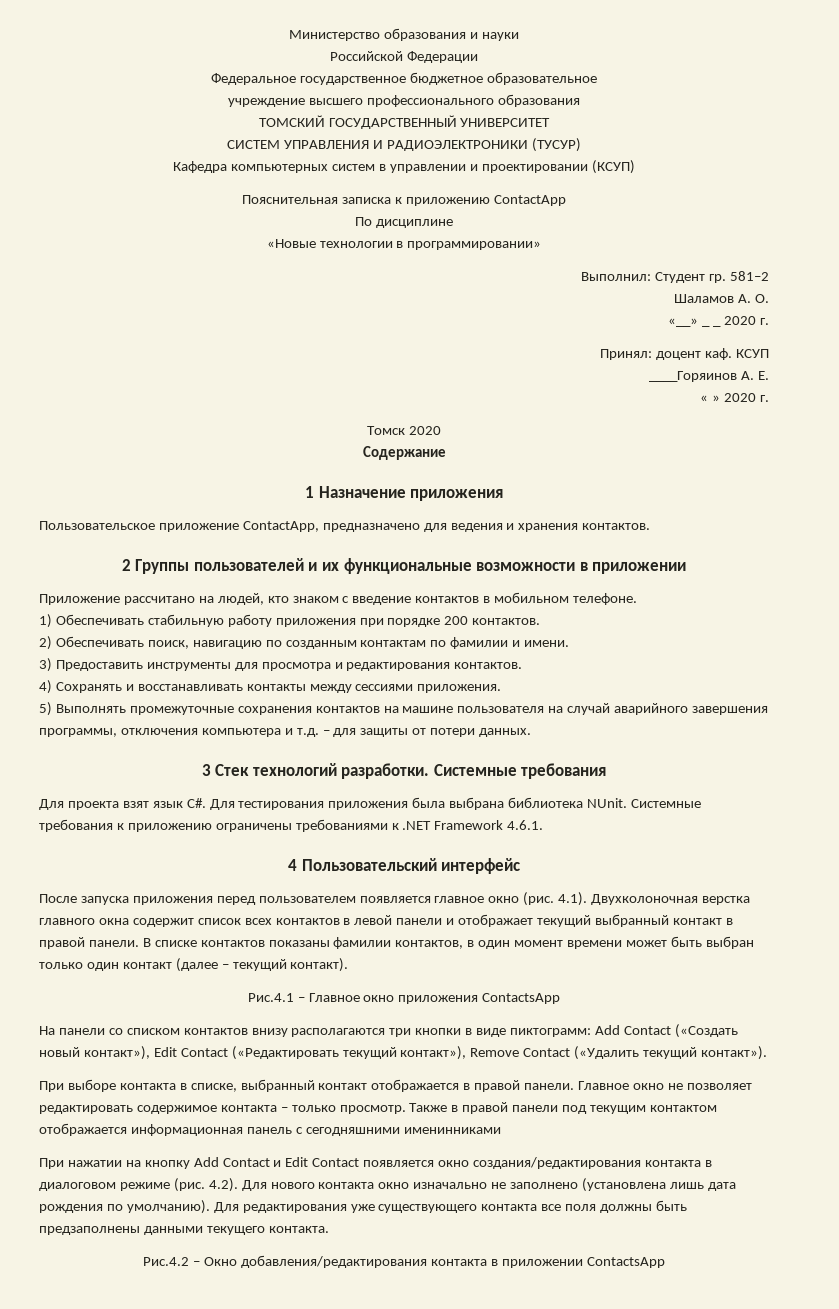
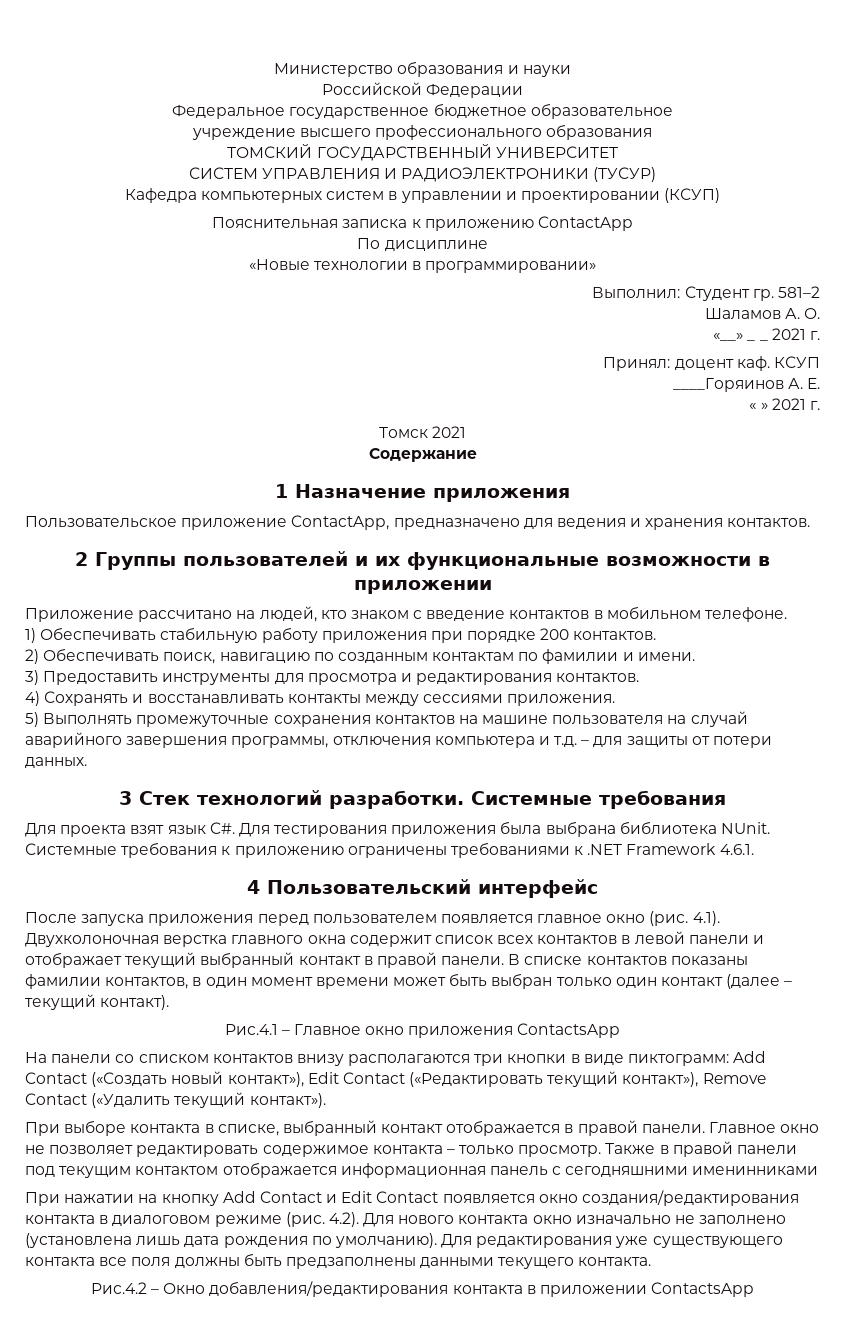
- «__» _ _ 2020 г.
+ «__» _ _ 2021 г.
- « » 2020 г.
+ « » 2021 г.
- Томск 2020
+ Томск 2021

